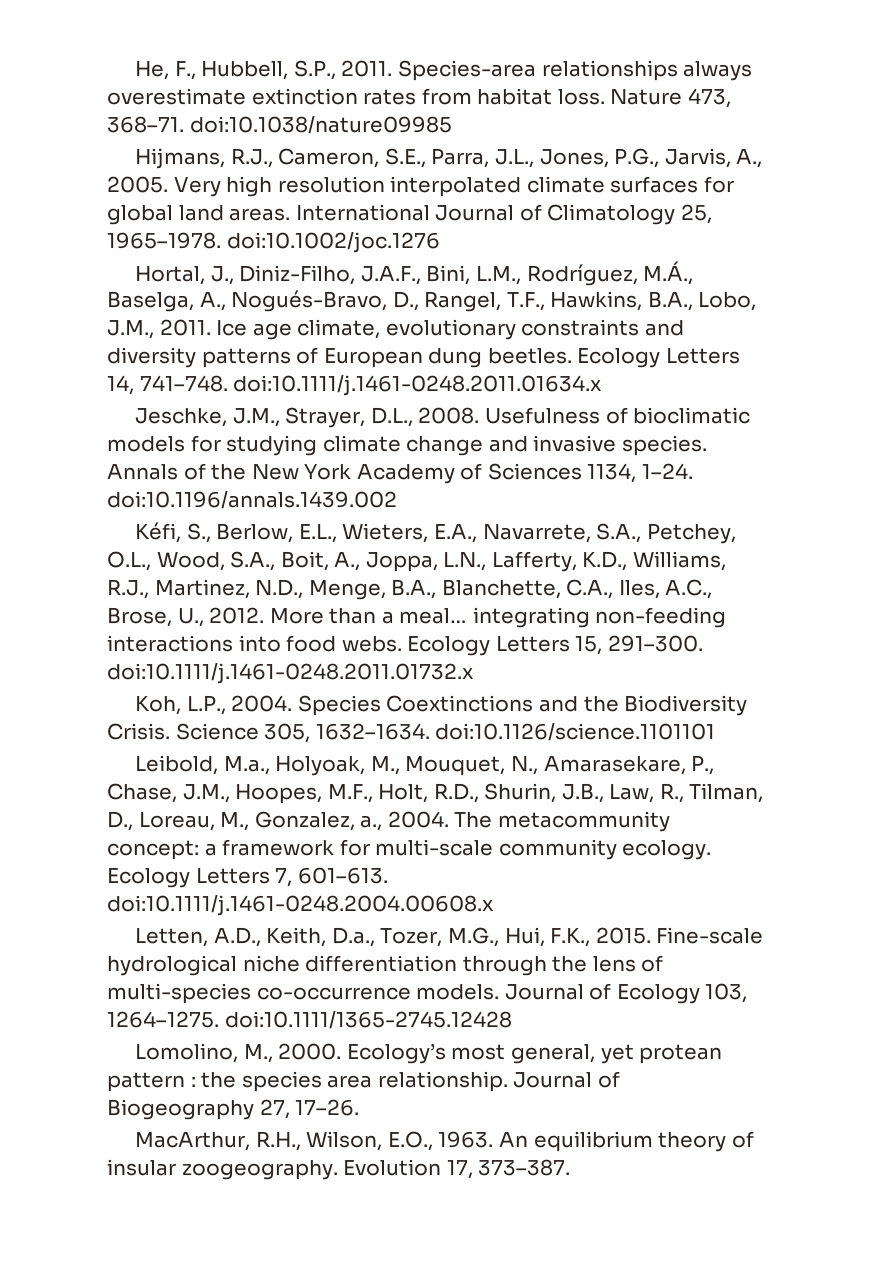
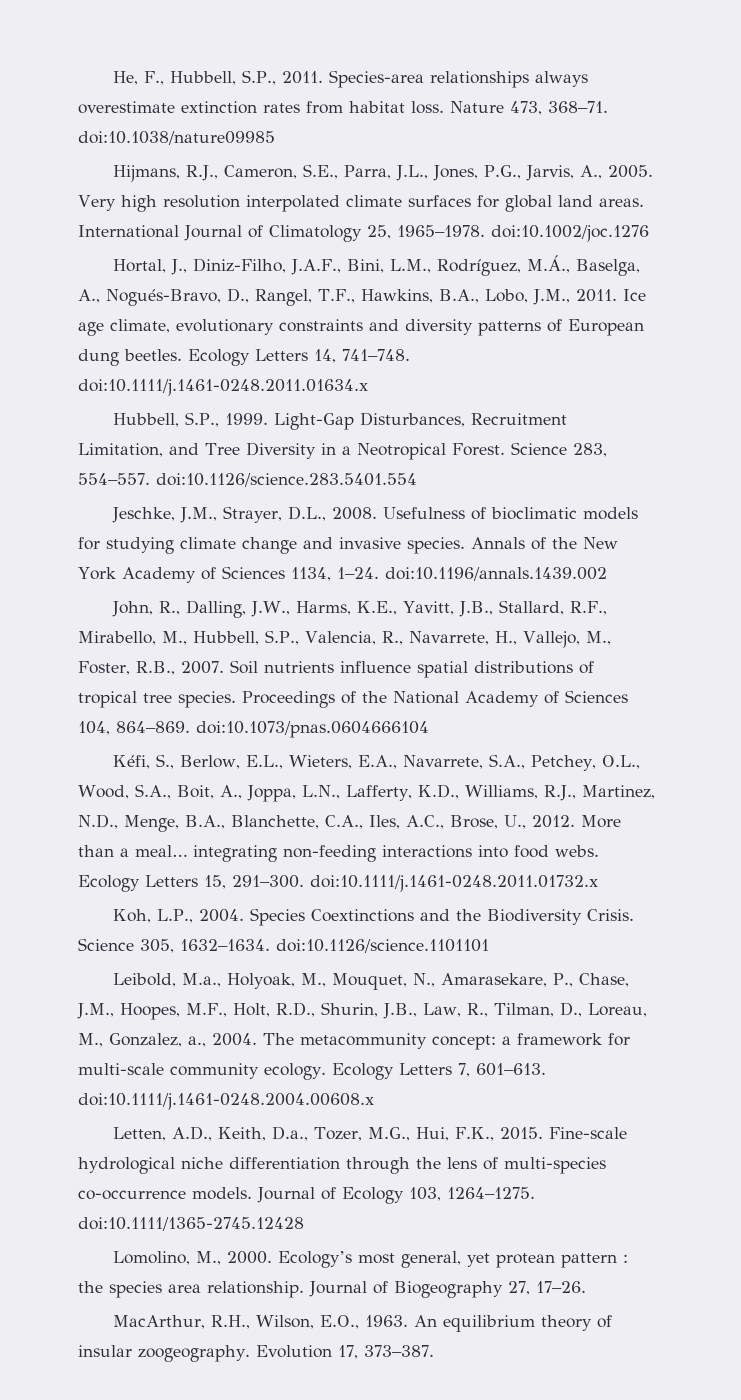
+ Hubbell, S.P., 1999. Light-Gap Disturbances, Recruitment Limitation, and Tree Diversity in a Neotropical Forest. Science 283, 554–557. doi:10.1126/science.283.5401.554
+ John, R., Dalling, J.W., Harms, K.E., Yavitt, J.B., Stallard, R.F., Mirabello, M., Hubbell, S.P., Valencia, R., Navarrete, H., Vallejo, M., Foster, R.B., 2007. Soil nutrients influence spatial distributions of tropical tree species. Proceedings of the National Academy of Sciences 104, 864–869. doi:10.1073/pnas.0604666104

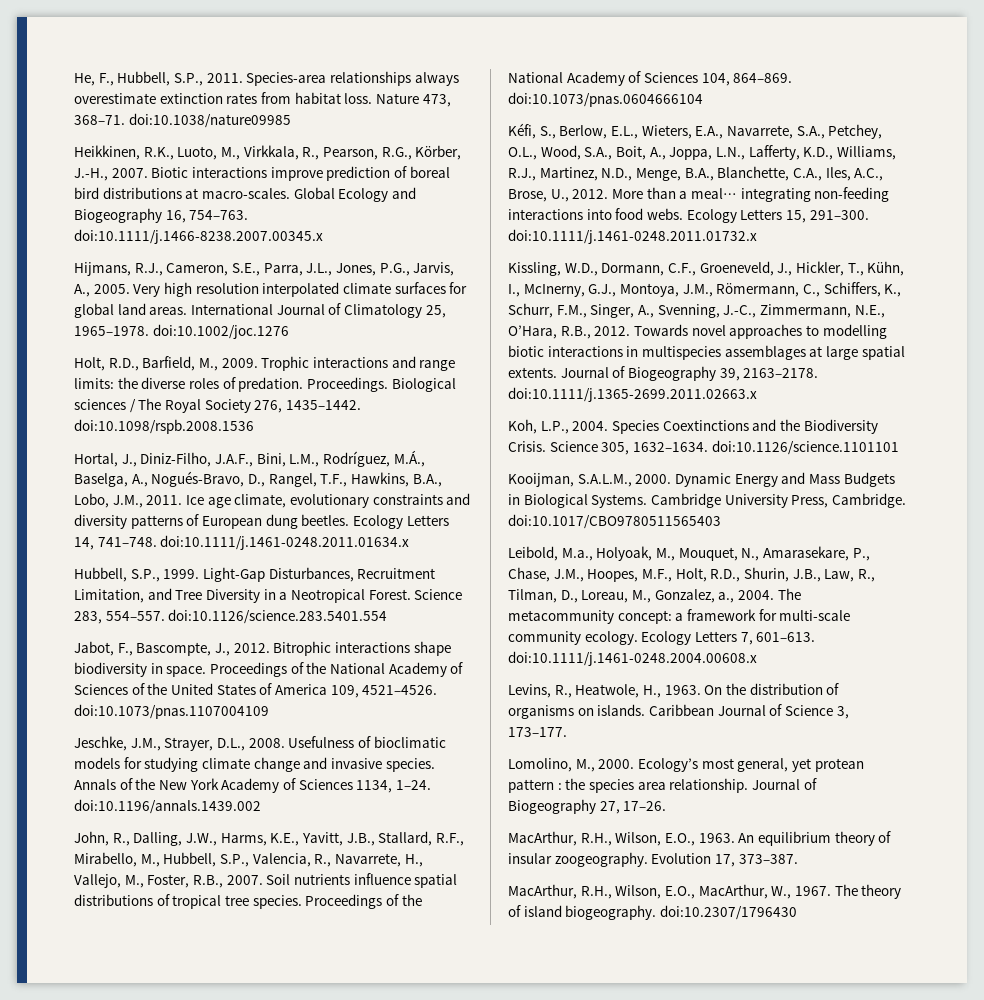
+ Heikkinen, R.K., Luoto, M., Virkkala, R., Pearson, R.G., Körber, J.-H., 2007. Biotic interactions improve prediction of boreal bird distributions at macro-scales. Global Ecology and Biogeography 16, 754–763. doi:10.1111/j.1466-8238.2007.00345.x
+ Holt, R.D., Barfield, M., 2009. Trophic interactions and range limits: the diverse roles of predation. Proceedings. Biological sciences / The Royal Society 276, 1435–1442. doi:10.1098/rspb.2008.1536
+ Jabot, F., Bascompte, J., 2012. Bitrophic interactions shape biodiversity in space. Proceedings of the National Academy of Sciences of the United States of America 109, 4521–4526. doi:10.1073/pnas.1107004109
+ Kissling, W.D., Dormann, C.F., Groeneveld, J., Hickler, T., Kühn, I., McInerny, G.J., Montoya, J.M., Römermann, C., Schiffers, K., Schurr, F.M., Singer, A., Svenning, J.-C., Zimmermann, N.E., O’Hara, R.B., 2012. Towards novel approaches to modelling biotic interactions in multispecies assemblages at large spatial extents. Journal of Biogeography 39, 2163–2178. doi:10.1111/j.1365-2699.2011.02663.x
+ Kooijman, S.A.L.M., 2000. Dynamic Energy and Mass Budgets in Biological Systems. Cambridge University Press, Cambridge. doi:10.1017/CBO9780511565403
- Letten, A.D., Keith, D.a., Tozer, M.G., Hui, F.K., 2015. Fine-scale hydrological niche differentiation through the lens of multi-species co-occurrence models. Journal of Ecology 103, 1264–1275. doi:10.1111/1365-2745.12428
+ Levins, R., Heatwole, H., 1963. On the distribution of organisms on islands. Caribbean Journal of Science 3, 173–177.
+ MacArthur, R.H., Wilson, E.O., MacArthur, W., 1967. The theory of island biogeography. doi:10.2307/1796430

